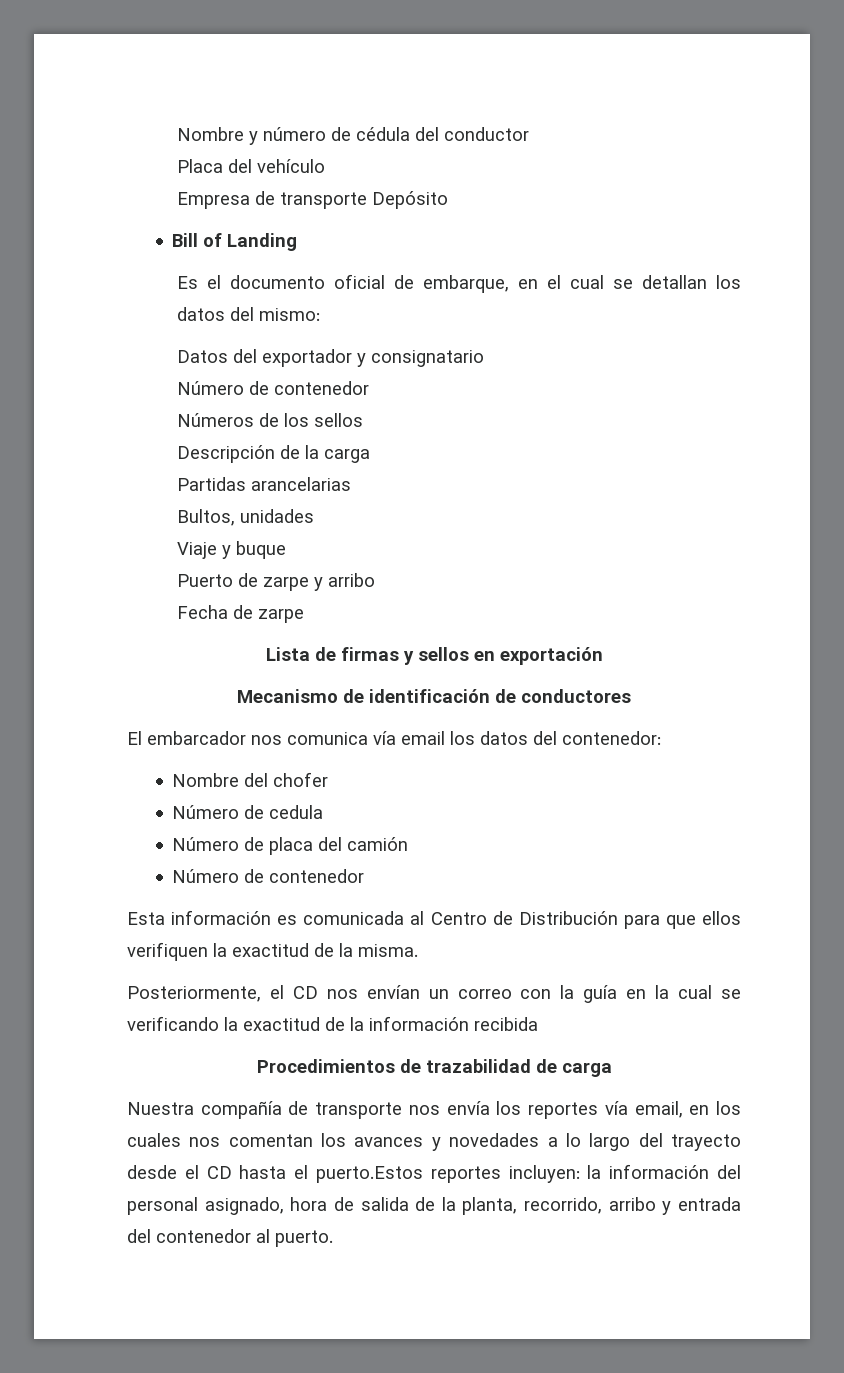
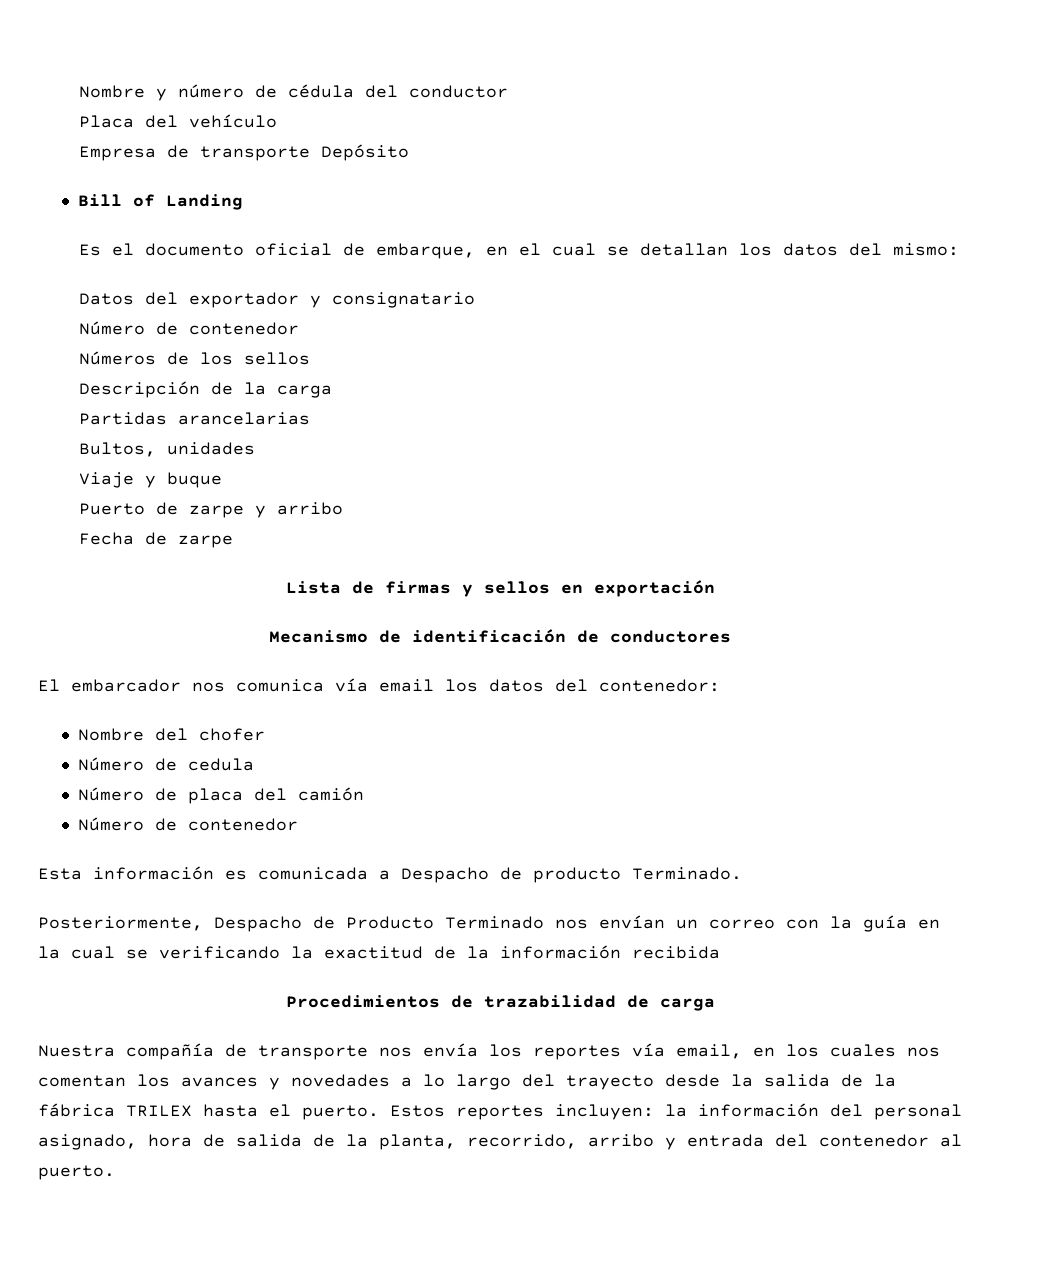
- Esta información es comunicada al Centro de Distribución para que ellos verifiquen la exactitud de la misma.
- Posteriormente, el CD nos envían un correo con la guía en la cual se verificando la exactitud de la información recibida
+ Esta información es comunicada a Despacho de producto Terminado.
+ Posteriormente, Despacho de Producto Terminado nos envían un correo con la guía en la cual se verificando la exactitud de la información recibida
- Nuestra compañía de transporte nos envía los reportes vía email, en los cuales nos comentan los avances y novedades a lo largo del trayecto desde el CD hasta el puerto.Estos reportes incluyen: la información del personal asignado, hora de salida de la planta, recorrido, arribo y entrada del contenedor al puerto.
+ Nuestra compañía de transporte nos envía los reportes vía email, en los cuales nos comentan los avances y novedades a lo largo del trayecto desde la salida de la fábrica TRILEX hasta el puerto. Estos reportes incluyen: la información del personal asignado, hora de salida de la planta, recorrido, arribo y entrada del contenedor al puerto.

